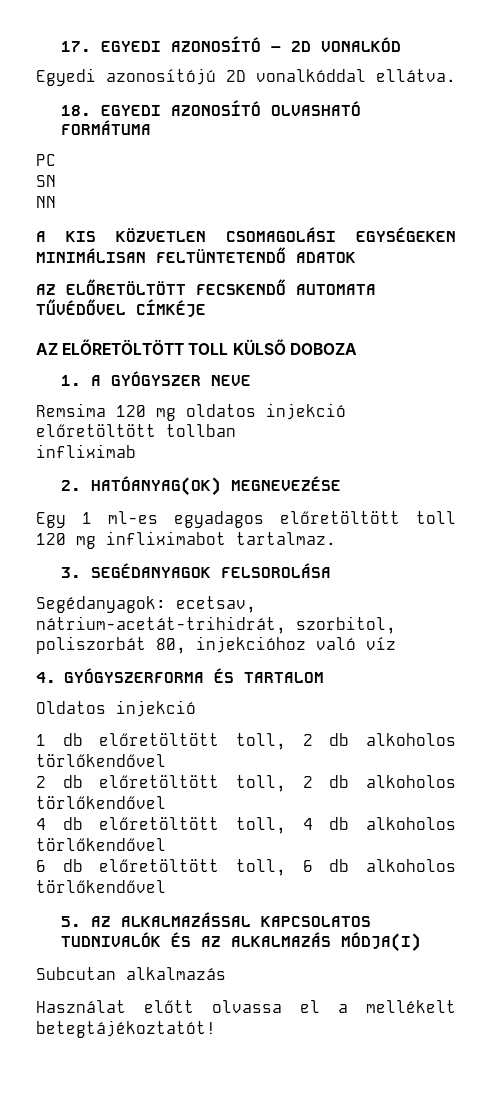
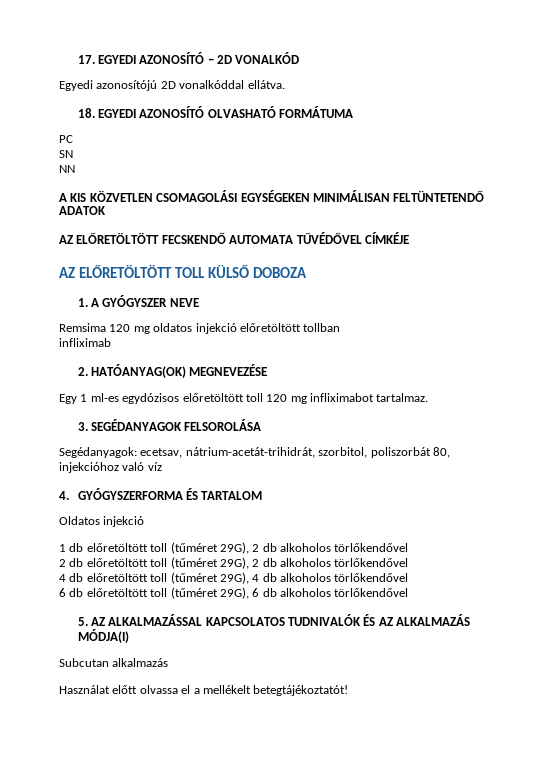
- Egy 1 ml-es egyadagos előretöltött toll 120 mg infliximabot tartalmaz.
+ Egy 1 ml-es egydózisos előretöltött toll 120 mg infliximabot tartalmaz.
- 1 db előretöltött toll, 2 db alkoholos törlőkendővel
+ 1 db előretöltött toll (tűméret 29G), 2 db alkoholos törlőkendővel
- 2 db előretöltött toll, 2 db alkoholos törlőkendővel
+ 2 db előretöltött toll (tűméret 29G), 2 db alkoholos törlőkendővel
- 4 db előretöltött toll, 4 db alkoholos törlőkendővel
+ 4 db előretöltött toll (tűméret 29G), 4 db alkoholos törlőkendővel
- 6 db előretöltött toll, 6 db alkoholos törlőkendővel
+ 6 db előretöltött toll (tűméret 29G), 6 db alkoholos törlőkendővel

